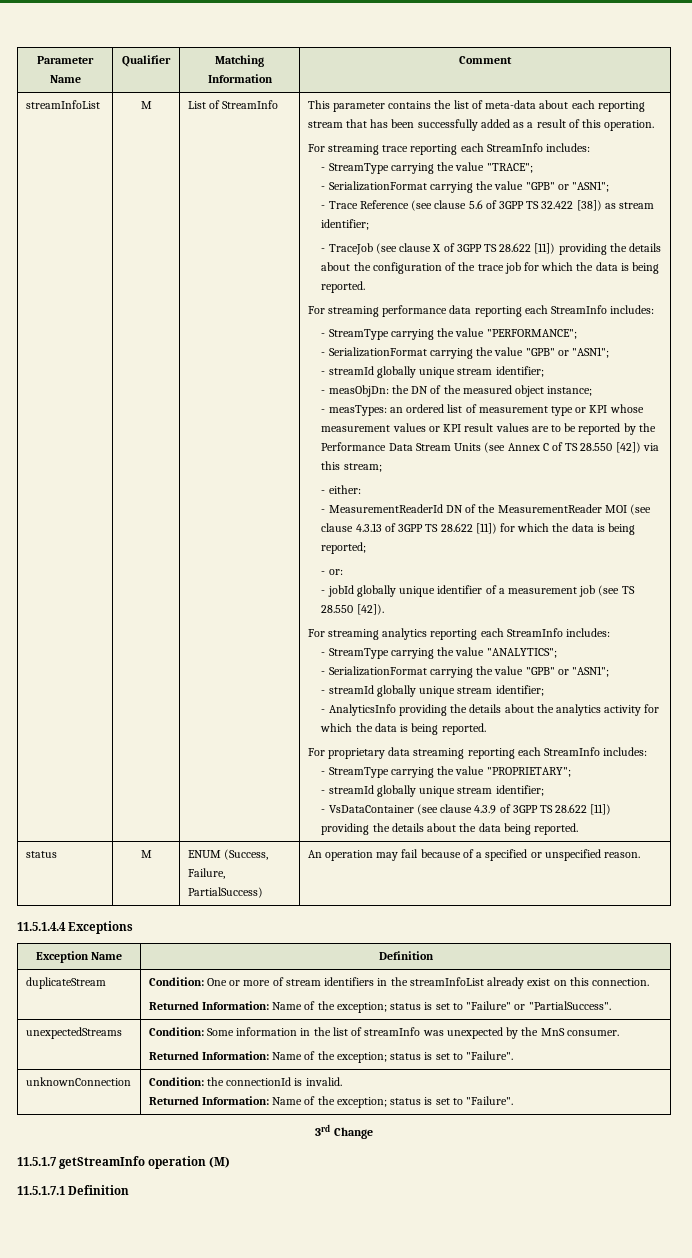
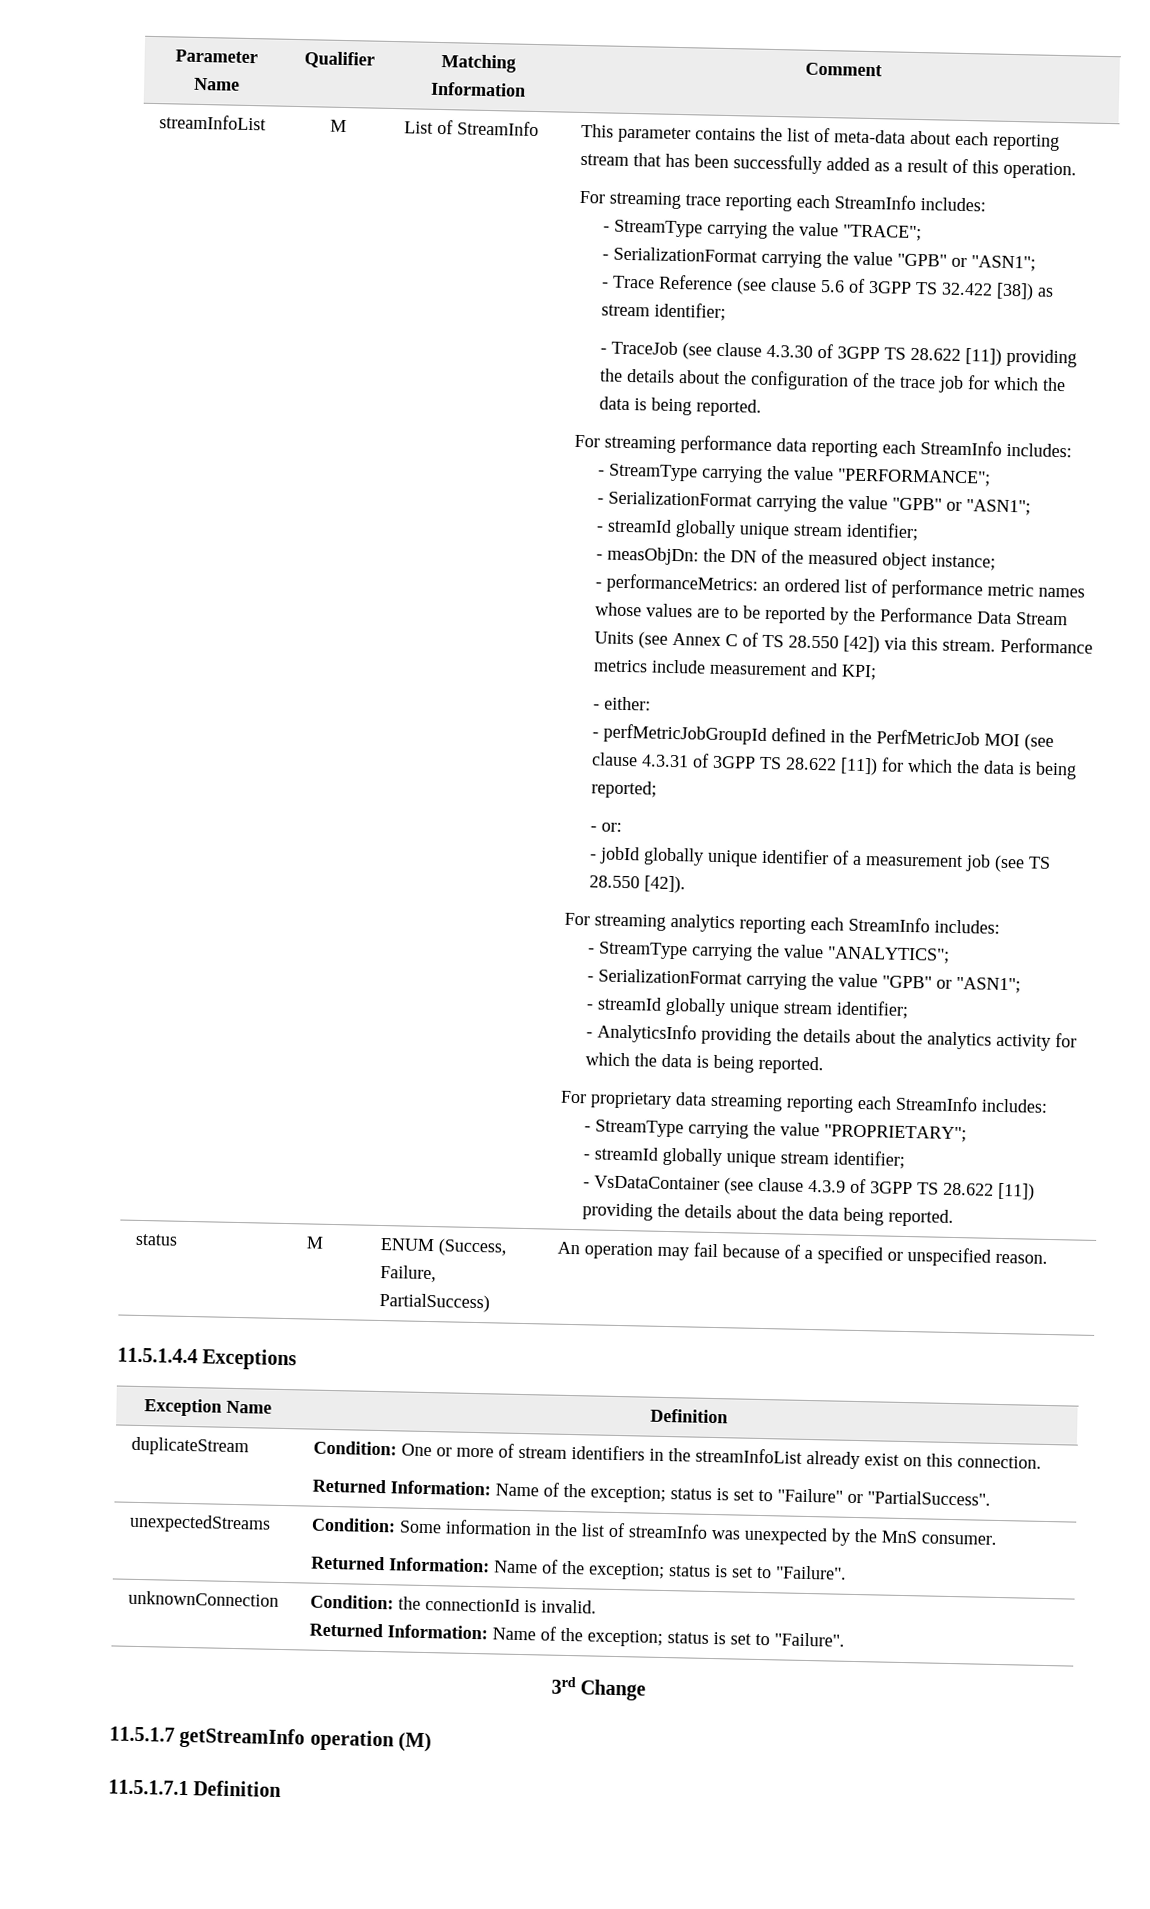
- - TraceJob (see clause X of 3GPP TS 28.622 [11]) providing the details about the configuration of the trace job for which the data is being reported.
+ - TraceJob (see clause 4.3.30 of 3GPP TS 28.622 [11]) providing the details about the configuration of the trace job for which the data is being reported.
- - measTypes: an ordered list of measurement type or KPI whose measurement values or KPI result values are to be reported by the Performance Data Stream Units (see Annex C of TS 28.550 [42]) via this stream;
+ - performanceMetrics: an ordered list of performance metric names whose values are to be reported by the Performance Data Stream Units (see Annex C of TS 28.550 [42]) via this stream. Performance metrics include measurement and KPI;
  - either:
- - MeasurementReaderId DN of the MeasurementReader MOI (see clause 4.3.13 of 3GPP TS 28.622 [11]) for which the data is being reported;
+ - perfMetricJobGroupId defined in the PerfMetricJob MOI (see clause 4.3.31 of 3GPP TS 28.622 [11]) for which the data is being reported;

